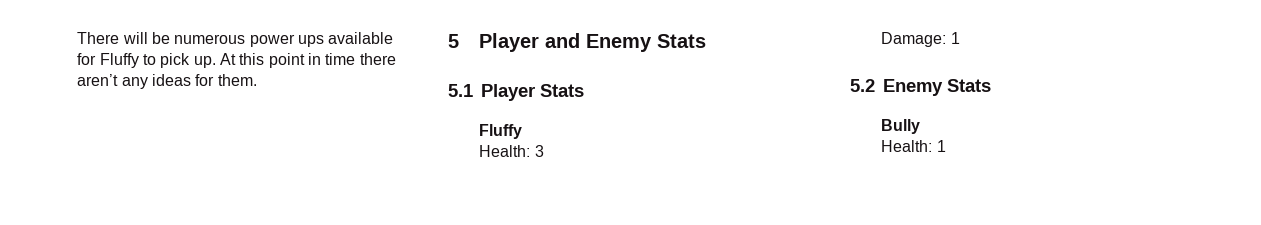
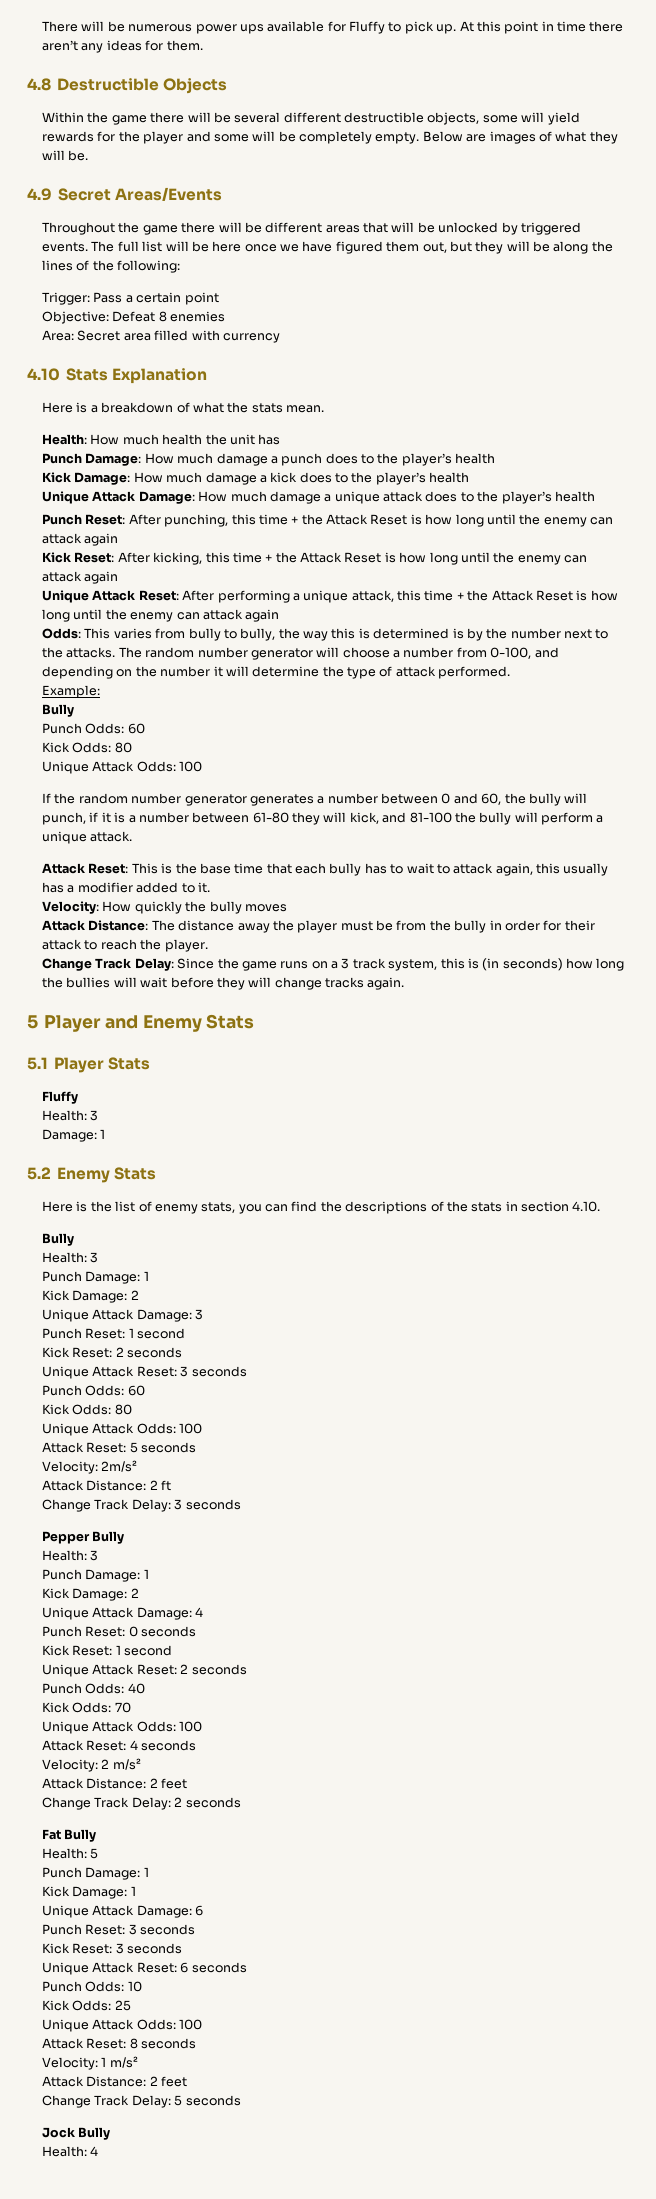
+ 4.8 Destructible Objects
+ Within the game there will be several different destructible objects, some will yield rewards for the player and some will be completely empty. Below are images of what they will be.
+ 4.9 Secret Areas/Events
+ Throughout the game there will be different areas that will be unlocked by triggered events. The full list will be here once we have figured them out, but they will be along the lines of the following:
+ Trigger: Pass a certain point
+ Objective: Defeat 8 enemies
+ Area: Secret area filled with currency
+ 4.10 Stats Explanation
+ Here is a breakdown of what the stats mean.
+ Health: How much health the unit has
+ Punch Damage: How much damage a punch does to the player’s health
+ Kick Damage: How much damage a kick does to the player’s health
+ Unique Attack Damage: How much damage a unique attack does to the player’s health
+ Punch Reset: After punching, this time + the Attack Reset is how long until the enemy can attack again
+ Kick Reset: After kicking, this time + the Attack Reset is how long until the enemy can attack again
+ Unique Attack Reset: After performing a unique attack, this time + the Attack Reset is how long until the enemy can attack again
+ Odds: This varies from bully to bully, the way this is determined is by the number next to the attacks. The random number generator will choose a number from 0-100, and depending on the number it will determine the type of attack performed.
+ Example:
+ Bully
+ Punch Odds: 60
+ Kick Odds: 80
+ Unique Attack Odds: 100
+ If the random number generator generates a number between 0 and 60, the bully will punch, if it is a number between 61-80 they will kick, and 81-100 the bully will perform a unique attack.
+ Attack Reset: This is the base time that each bully has to wait to attack again, this usually has a modifier added to it.
+ Velocity: How quickly the bully moves
+ Attack Distance: The distance away the player must be from the bully in order for their attack to reach the player.
+ Change Track Delay: Since the game runs on a 3 track system, this is (in seconds) how long the bullies will wait before they will change tracks again.
+ Here is the list of enemy stats, you can find the descriptions of the stats in section 4.10.
  Bully
- Health: 1
+ Health: 3
+ Punch Damage: 1
+ Kick Damage: 2
+ Unique Attack Damage: 3
+ Punch Reset: 1 second
+ Kick Reset: 2 seconds
+ Unique Attack Reset: 3 seconds
+ Punch Odds: 60
+ Kick Odds: 80
+ Unique Attack Odds: 100
+ Attack Reset: 5 seconds
+ Velocity: 2m/s²
+ Attack Distance: 2 ft
+ Change Track Delay: 3 seconds
+ Pepper Bully
+ Health: 3
+ Punch Damage: 1
+ Kick Damage: 2
+ Unique Attack Damage: 4
+ Punch Reset: 0 seconds
+ Kick Reset: 1 second
+ Unique Attack Reset: 2 seconds
+ Punch Odds: 40
+ Kick Odds: 70
+ Unique Attack Odds: 100
+ Attack Reset: 4 seconds
+ Velocity: 2 m/s²
+ Attack Distance: 2 feet
+ Change Track Delay: 2 seconds
+ Fat Bully
+ Health: 5
+ Punch Damage: 1
+ Kick Damage: 1
+ Unique Attack Damage: 6
+ Punch Reset: 3 seconds
+ Kick Reset: 3 seconds
+ Unique Attack Reset: 6 seconds
+ Punch Odds: 10
+ Kick Odds: 25
+ Unique Attack Odds: 100
+ Attack Reset: 8 seconds
+ Velocity: 1 m/s²
+ Attack Distance: 2 feet
+ Change Track Delay: 5 seconds
+ Jock Bully
+ Health: 4

